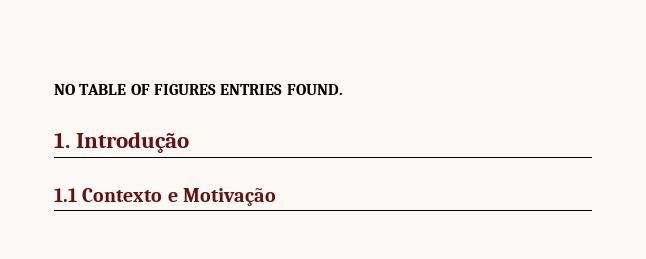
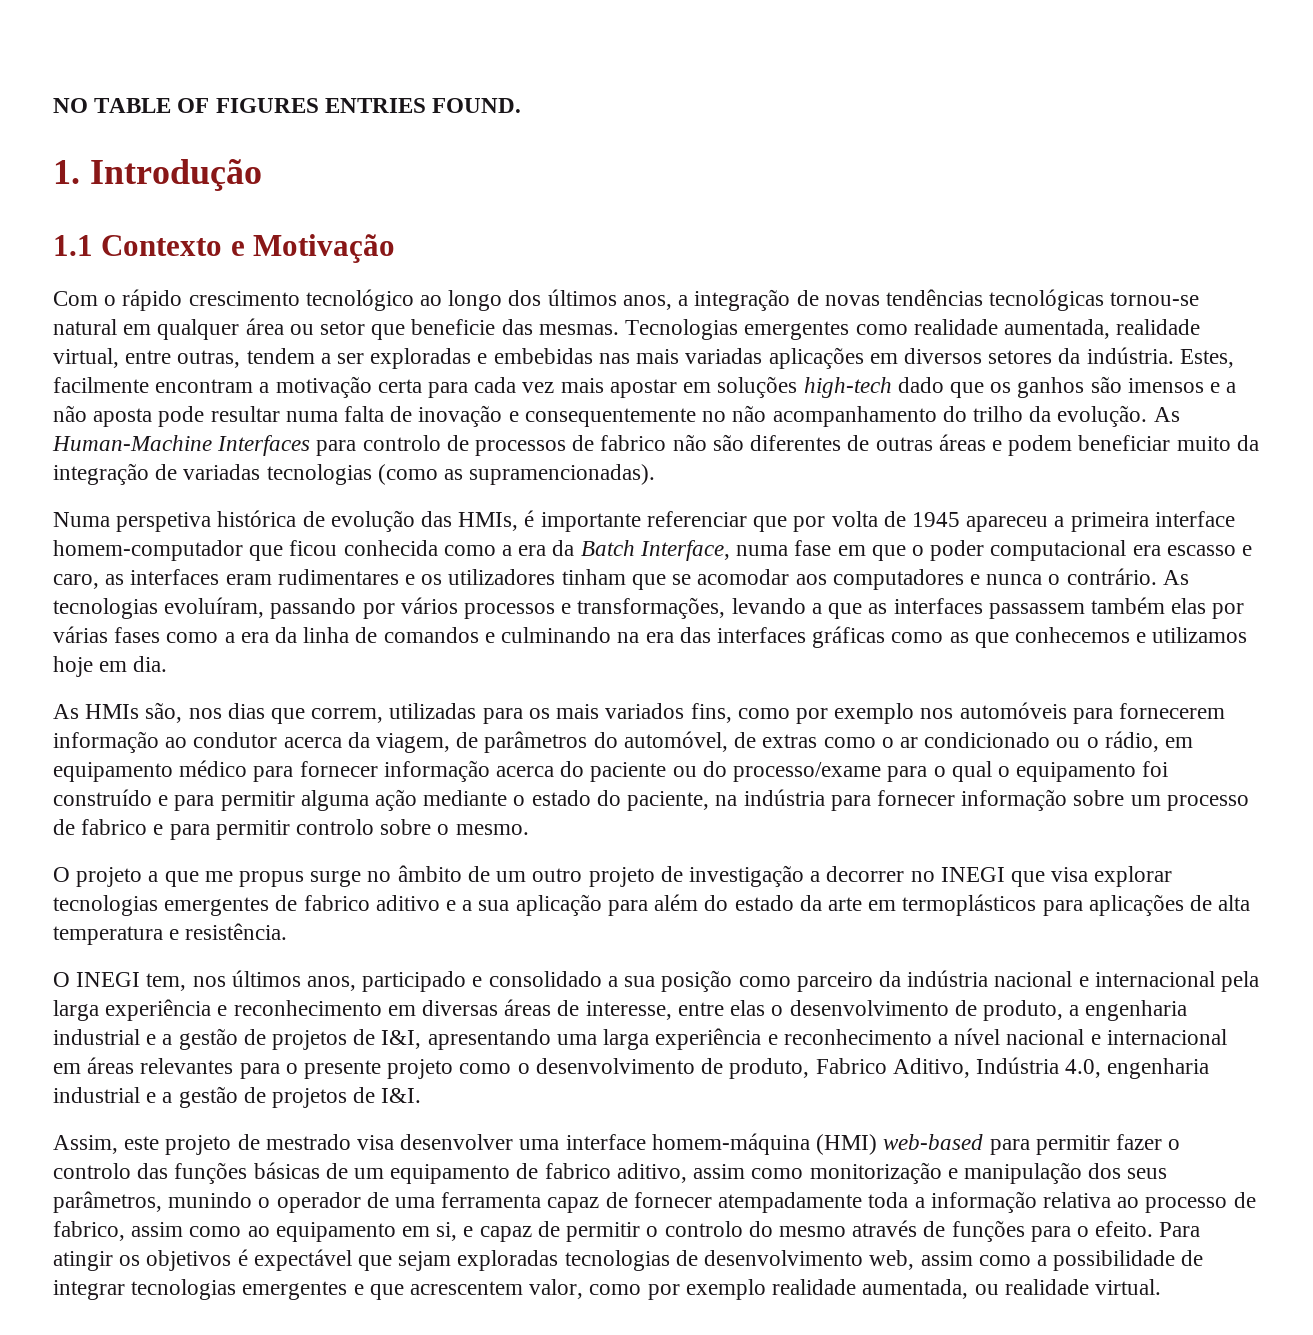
+ Com o rápido crescimento tecnológico ao longo dos últimos anos, a integração de novas tendências tecnológicas tornou-se natural em qualquer área ou setor que beneficie das mesmas. Tecnologias emergentes como realidade aumentada, realidade virtual, entre outras, tendem a ser exploradas e embebidas nas mais variadas aplicações em diversos setores da indústria. Estes, facilmente encontram a motivação certa para cada vez mais apostar em soluções high-tech dado que os ganhos são imensos e a não aposta pode resultar numa falta de inovação e consequentemente no não acompanhamento do trilho da evolução. As Human-Machine Interfaces para controlo de processos de fabrico não são diferentes de outras áreas e podem beneficiar muito da integração de variadas tecnologias (como as supramencionadas).
+ Numa perspetiva histórica de evolução das HMIs, é importante referenciar que por volta de 1945 apareceu a primeira interface homem-computador que ficou conhecida como a era da Batch Interface, numa fase em que o poder computacional era escasso e caro, as interfaces eram rudimentares e os utilizadores tinham que se acomodar aos computadores e nunca o contrário. As tecnologias evoluíram, passando por vários processos e transformações, levando a que as interfaces passassem também elas por várias fases como a era da linha de comandos e culminando na era das interfaces gráficas como as que conhecemos e utilizamos hoje em dia.
+ As HMIs são, nos dias que correm, utilizadas para os mais variados fins, como por exemplo nos automóveis para fornecerem informação ao condutor acerca da viagem, de parâmetros do automóvel, de extras como o ar condicionado ou o rádio, em equipamento médico para fornecer informação acerca do paciente ou do processo/exame para o qual o equipamento foi construído e para permitir alguma ação mediante o estado do paciente, na indústria para fornecer informação sobre um processo de fabrico e para permitir controlo sobre o mesmo.
+ O projeto a que me propus surge no âmbito de um outro projeto de investigação a decorrer no INEGI que visa explorar tecnologias emergentes de fabrico aditivo e a sua aplicação para além do estado da arte em termoplásticos para aplicações de alta temperatura e resistência.
+ O INEGI tem, nos últimos anos, participado e consolidado a sua posição como parceiro da indústria nacional e internacional pela larga experiência e reconhecimento em diversas áreas de interesse, entre elas o desenvolvimento de produto, a engenharia industrial e a gestão de projetos de I&I, apresentando uma larga experiência e reconhecimento a nível nacional e internacional em áreas relevantes para o presente projeto como o desenvolvimento de produto, Fabrico Aditivo, Indústria 4.0, engenharia industrial e a gestão de projetos de I&I.
+ Assim, este projeto de mestrado visa desenvolver uma interface homem-máquina (HMI) web-based para permitir fazer o controlo das funções básicas de um equipamento de fabrico aditivo, assim como monitorização e manipulação dos seus parâmetros, munindo o operador de uma ferramenta capaz de fornecer atempadamente toda a informação relativa ao processo de fabrico, assim como ao equipamento em si, e capaz de permitir o controlo do mesmo através de funções para o efeito. Para atingir os objetivos é expectável que sejam exploradas tecnologias de desenvolvimento web, assim como a possibilidade de integrar tecnologias emergentes e que acrescentem valor, como por exemplo realidade aumentada, ou realidade virtual.

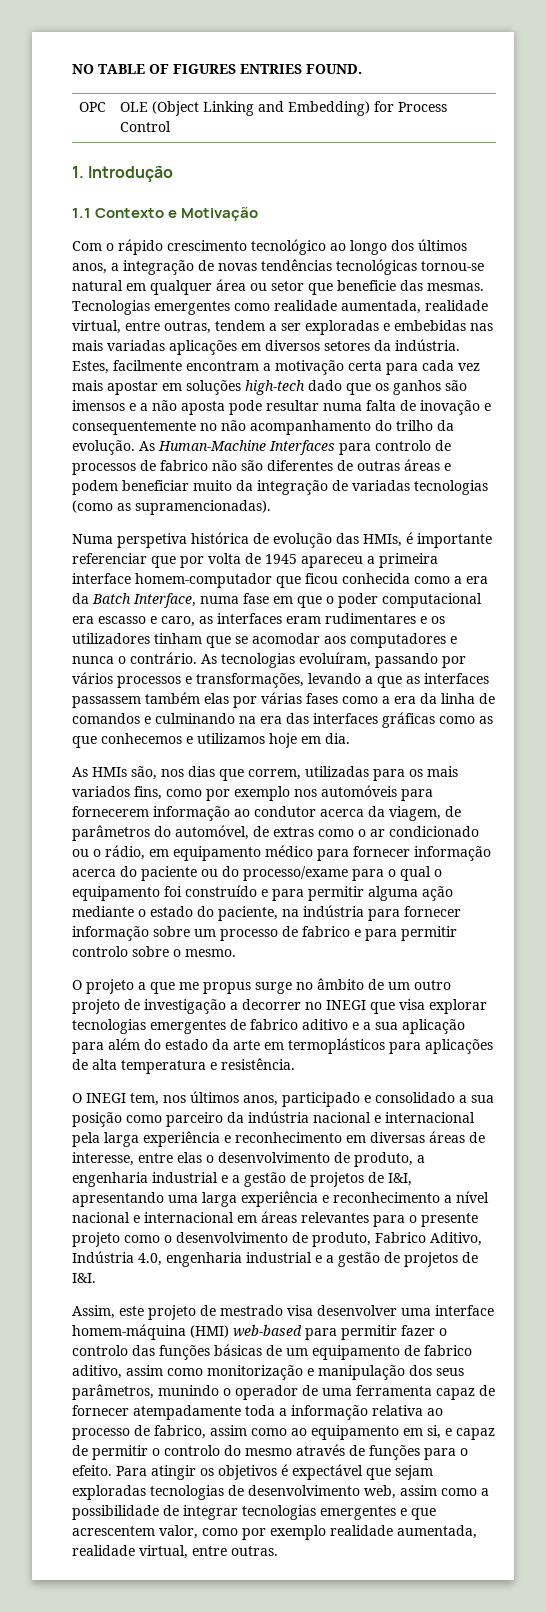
+ OPC | OLE (Object Linking and Embedding) for Process Control
- Para atingir os objetivos é expectável que sejam exploradas tecnologias de desenvolvimento web, assim como a possibilidade de integrar tecnologias emergentes e que acrescentem valor, como por exemplo realidade aumentada, ou realidade virtual.
+ Para atingir os objetivos é expectável que sejam exploradas tecnologias de desenvolvimento web, assim como a possibilidade de integrar tecnologias emergentes e que acrescentem valor, como por exemplo realidade aumentada, realidade virtual, entre outras.

